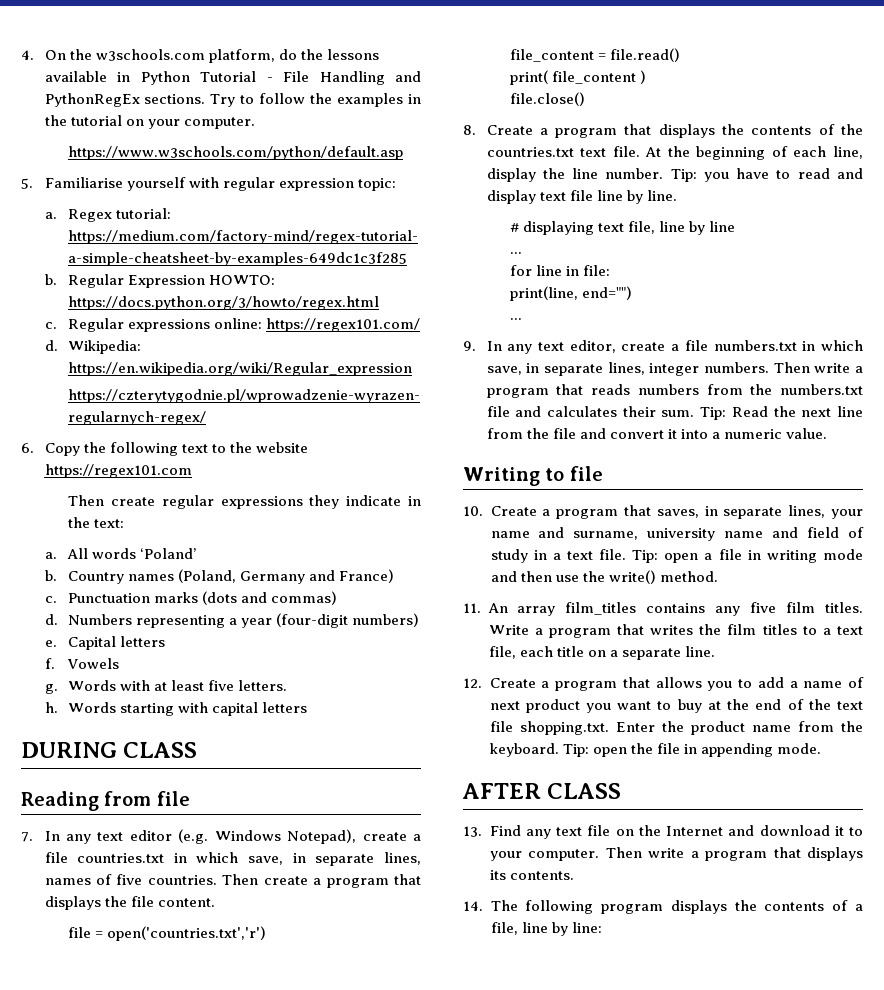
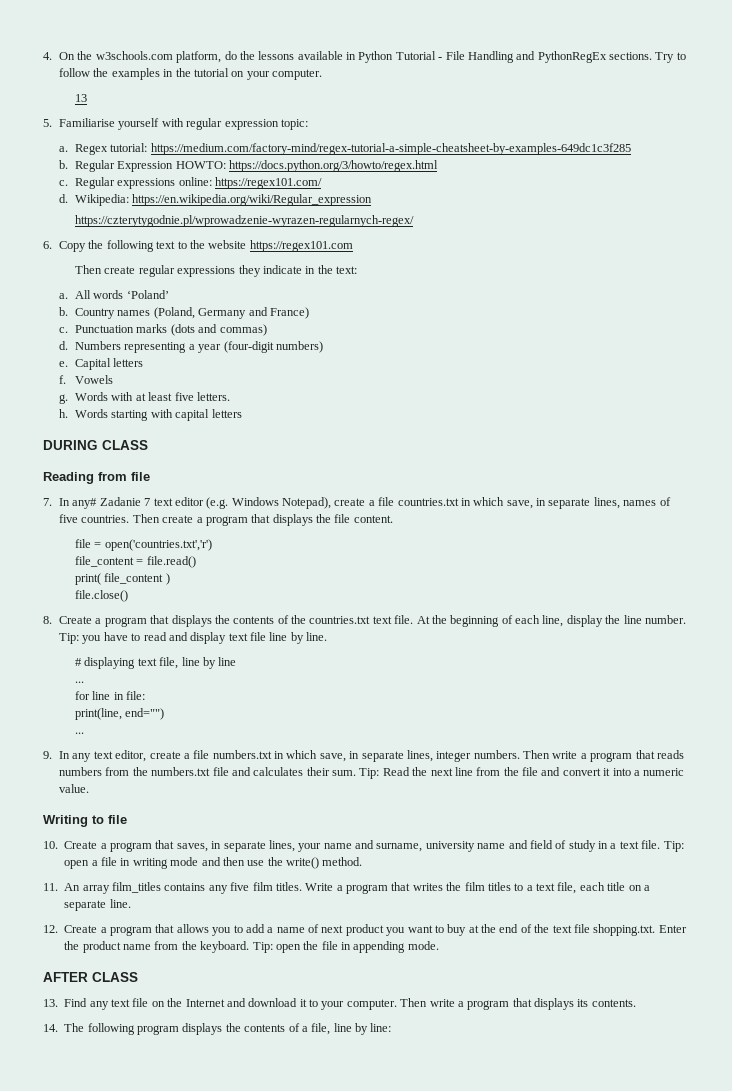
- https://www.w3schools.com/python/default.asp
+ 13
- 7. In any text editor (e.g. Windows Notepad), create a file countries.txt in which save, in separate lines, names of five countries.
+ 7. In any# Zadanie 7 text editor (e.g. Windows Notepad), create a file countries.txt in which save, in separate lines, names of five countries.

